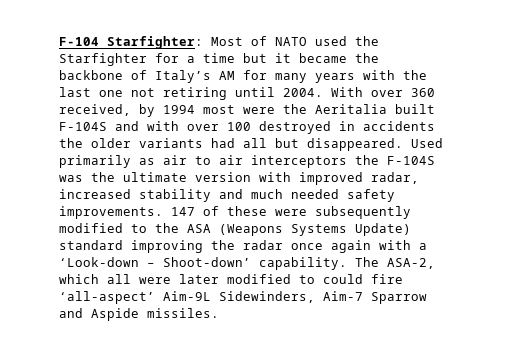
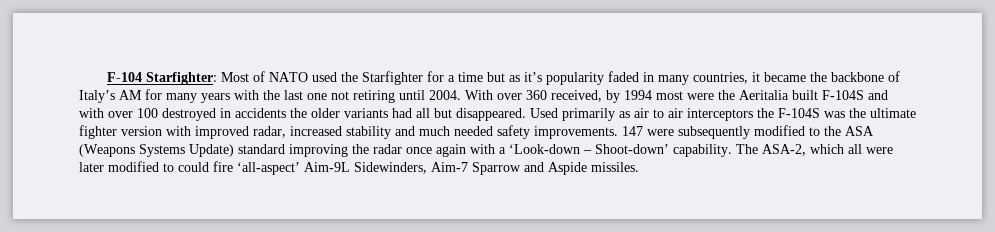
- F-104 Starfighter: Most of NATO used the Starfighter for a time but it became the backbone of Italy’s AM for many years with the last one not retiring until 2004.
+ F-104 Starfighter: Most of NATO used the Starfighter for a time but as it’s popularity faded in many countries, it became the backbone of Italy’s AM for many years with the last one not retiring until 2004.
- Used primarily as air to air interceptors the F-104S was the ultimate version with improved radar, increased stability and much needed safety improvements.
+ Used primarily as air to air interceptors the F-104S was the ultimate fighter version with improved radar, increased stability and much needed safety improvements.
- 147 of these were subsequently modified to the ASA (Weapons Systems Update) standard improving the radar once again with a ‘Look-down – Shoot-down’ capability.
+ 147 were subsequently modified to the ASA (Weapons Systems Update) standard improving the radar once again with a ‘Look-down – Shoot-down’ capability.

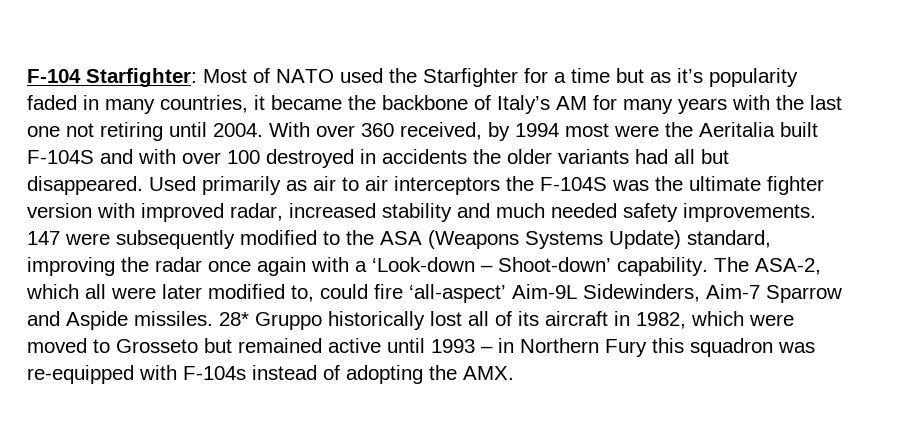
- 147 were subsequently modified to the ASA (Weapons Systems Update) standard improving the radar once again with a ‘Look-down – Shoot-down’ capability.
+ 147 were subsequently modified to the ASA (Weapons Systems Update) standard, improving the radar once again with a ‘Look-down – Shoot-down’ capability.
- The ASA-2, which all were later modified to could fire ‘all-aspect’ Aim-9L Sidewinders, Aim-7 Sparrow and Aspide missiles.
+ The ASA-2, which all were later modified to, could fire ‘all-aspect’ Aim-9L Sidewinders, Aim-7 Sparrow and Aspide missiles.
+ 28* Gruppo historically lost all of its aircraft in 1982, which were moved to Grosseto but remained active until 1993 – in Northern Fury this squadron was re-equipped with F-104s instead of adopting the AMX.

